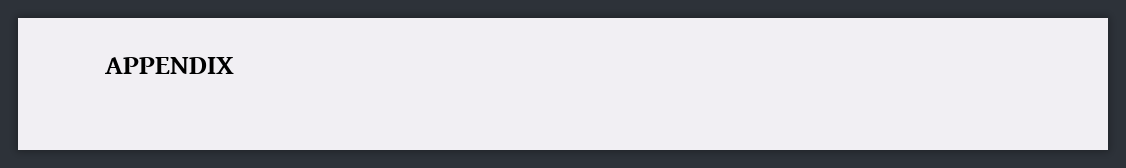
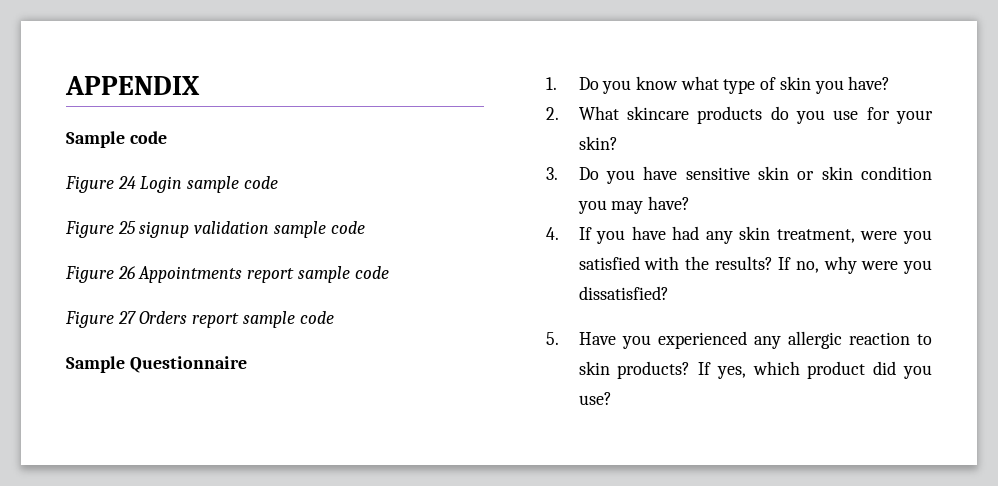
+ Sample code
+ Figure 24 Login sample code
+ Figure 25 signup validation sample code
+ Figure 26 Appointments report sample code
+ Figure 27 Orders report sample code
+ Sample Questionnaire
+ 1. Do you know what type of skin you have?
+ 2. What skincare products do you use for your skin?
+ 3. Do you have sensitive skin or skin condition you may have?
+ 4. If you have had any skin treatment, were you satisfied with the results? If no, why were you dissatisfied?
+ 5. Have you experienced any allergic reaction to skin products? If yes, which product did you use?

